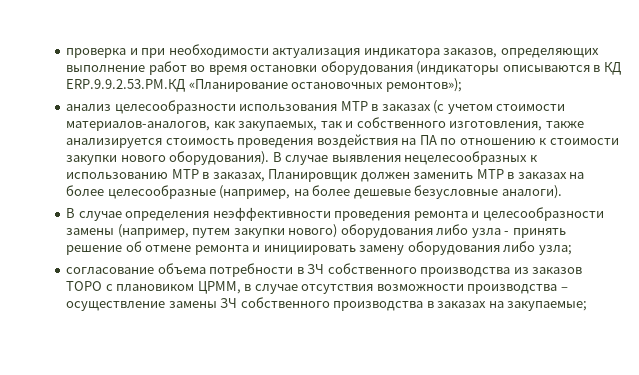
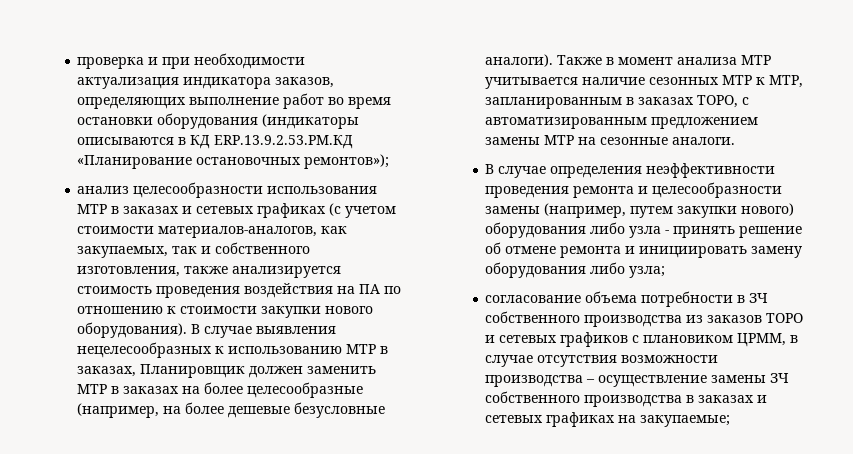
- проверка и при необходимости актуализация индикатора заказов, определяющих выполнение работ во время остановки оборудования (индикаторы описываются в КД ERP.9.9.2.53.PM.КД «Планирование остановочных ремонтов»);
+ проверка и при необходимости актуализация индикатора заказов, определяющих выполнение работ во время остановки оборудования (индикаторы описываются в КД ERP.13.9.2.53.PM.КД «Планирование остановочных ремонтов»);
- анализ целесообразности использования МТР в заказах (с учетом стоимости материалов-аналогов, как закупаемых, так и собственного изготовления, также анализируется стоимость проведения воздействия на ПА по отношению к стоимости закупки нового оборудования).
+ анализ целесообразности использования МТР в заказах и сетевых графиках (с учетом стоимости материалов-аналогов, как закупаемых, так и собственного изготовления, также анализируется стоимость проведения воздействия на ПА по отношению к стоимости закупки нового оборудования).
+ Также в момент анализа МТР учитывается наличие сезонных МТР к МТР, запланированным в заказах ТОРО, с автоматизированным предложением замены МТР на сезонные аналоги.
- согласование объема потребности в ЗЧ собственного производства из заказов ТОРО с плановиком ЦРММ, в случае отсутствия возможности производства – осуществление замены ЗЧ собственного производства в заказах на закупаемые;
+ согласование объема потребности в ЗЧ собственного производства из заказов ТОРО и сетевых графиков с плановиком ЦРММ, в случае отсутствия возможности производства – осуществление замены ЗЧ собственного производства в заказах и сетевых графиках на закупаемые;

